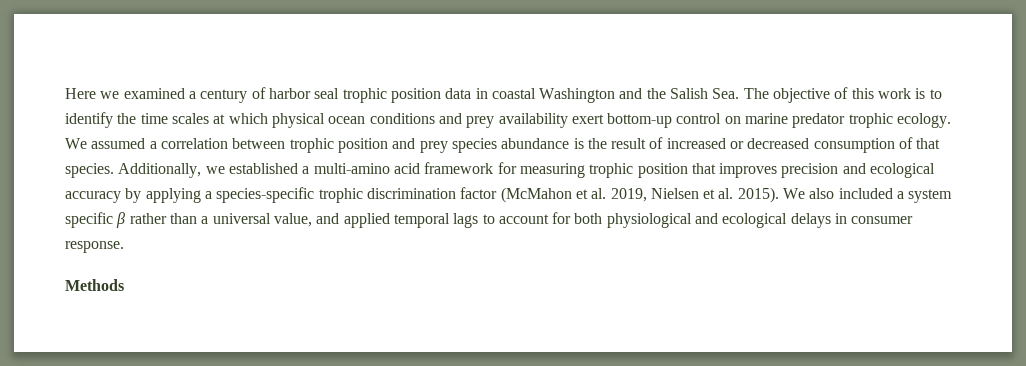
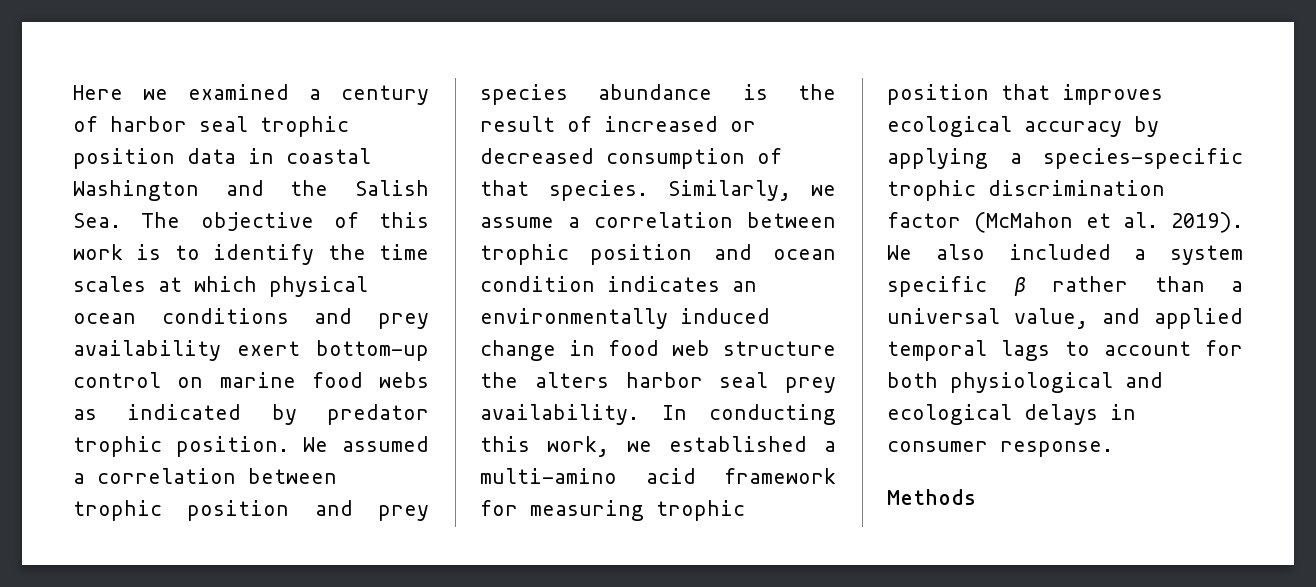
- Here we examined a century of harbor seal trophic position data in coastal Washington and the Salish Sea. The objective of this work is to identify the time scales at which physical ocean conditions and prey availability exert bottom-up control on marine predator trophic ecology.
+ Here we examined a century of harbor seal trophic position data in coastal Washington and the Salish Sea. The objective of this work is to identify the time scales at which physical ocean conditions and prey availability exert bottom-up control on marine food webs as indicated by predator trophic position.
- Additionally, we established a multi-amino acid framework for measuring trophic position that improves precision and ecological accuracy by applying a species-specific trophic discrimination factor (McMahon et al. 2019, Nielsen et al. 2015).
+ Similarly, we assume a correlation between trophic position and ocean condition indicates an environmentally induced change in food web structure the alters harbor seal prey availability. In conducting this work, we established a multi-amino acid framework for measuring trophic position that improves ecological accuracy by applying a species-specific trophic discrimination factor (McMahon et al. 2019).

